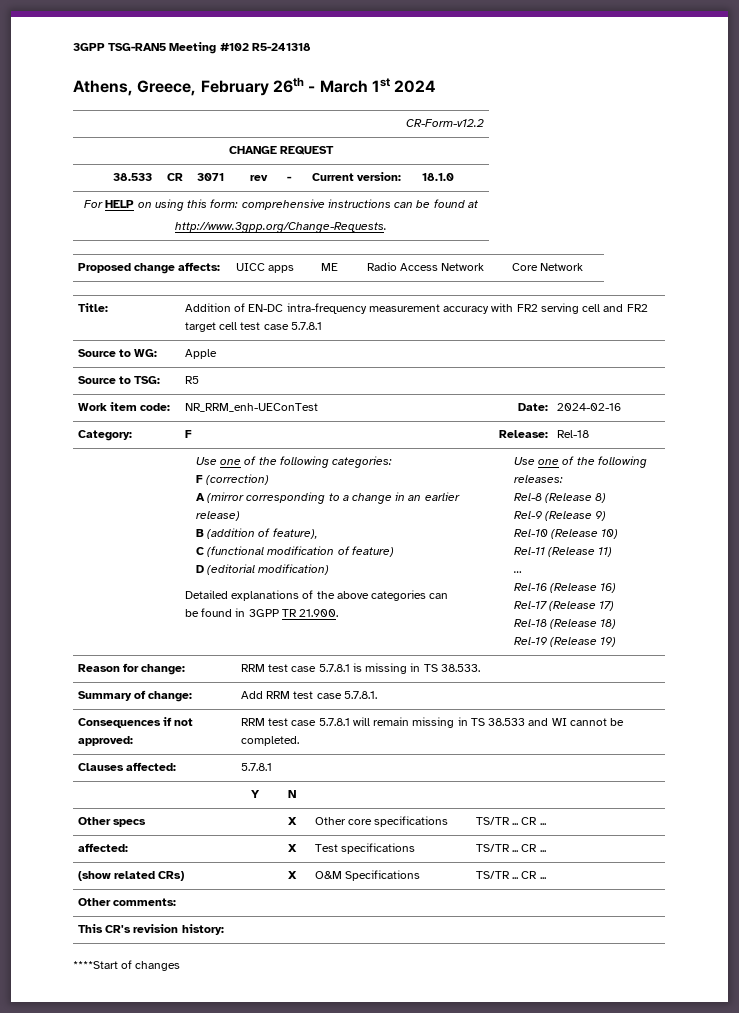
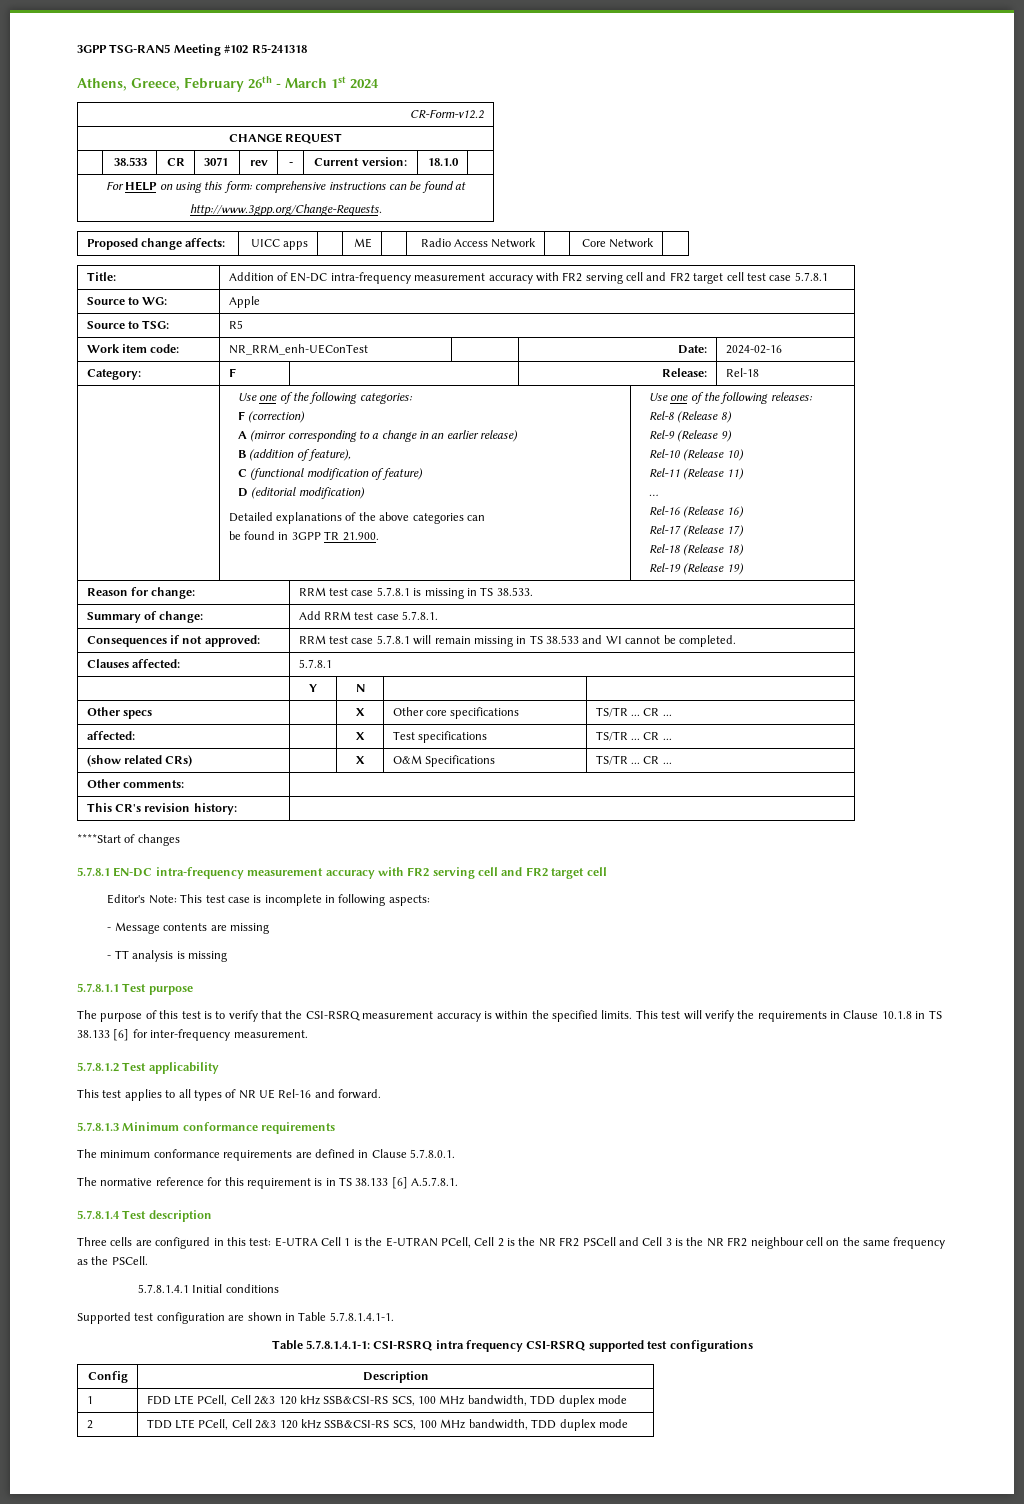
+ 5.7.8.1 EN-DC intra-frequency measurement accuracy with FR2 serving cell and FR2 target cell
+ Editor's Note: This test case is incomplete in following aspects:
+ - Message contents are missing
+ - TT analysis is missing
+ 5.7.8.1.1 Test purpose
+ The purpose of this test is to verify that the CSI-RSRQ measurement accuracy is within the specified limits. This test will verify the requirements in Clause 10.1.8 in TS 38.133 [6] for inter-frequency measurement.
+ 5.7.8.1.2 Test applicability
+ This test applies to all types of NR UE Rel-16 and forward.
+ 5.7.8.1.3 Minimum conformance requirements
+ The minimum conformance requirements are defined in Clause 5.7.8.0.1.
+ The normative reference for this requirement is in TS 38.133 [6] A.5.7.8.1.
+ 5.7.8.1.4 Test description
+ Three cells are configured in this test: E-UTRA Cell 1 is the E-UTRAN PCell, Cell 2 is the NR FR2 PSCell and Cell 3 is the NR FR2 neighbour cell on the same frequency as the PSCell.
+ 5.7.8.1.4.1 Initial conditions
+ Supported test configuration are shown in Table 5.7.8.1.4.1-1.
+ Table 5.7.8.1.4.1-1: CSI-RSRQ intra frequency CSI-RSRQ supported test configurations
+ Config | Description
+ 1 | FDD LTE PCell, Cell 2&3 120 kHz SSB&CSI-RS SCS, 100 MHz bandwidth, TDD duplex mode
+ 2 | TDD LTE PCell, Cell 2&3 120 kHz SSB&CSI-RS SCS, 100 MHz bandwidth, TDD duplex mode

